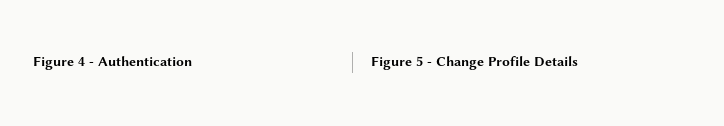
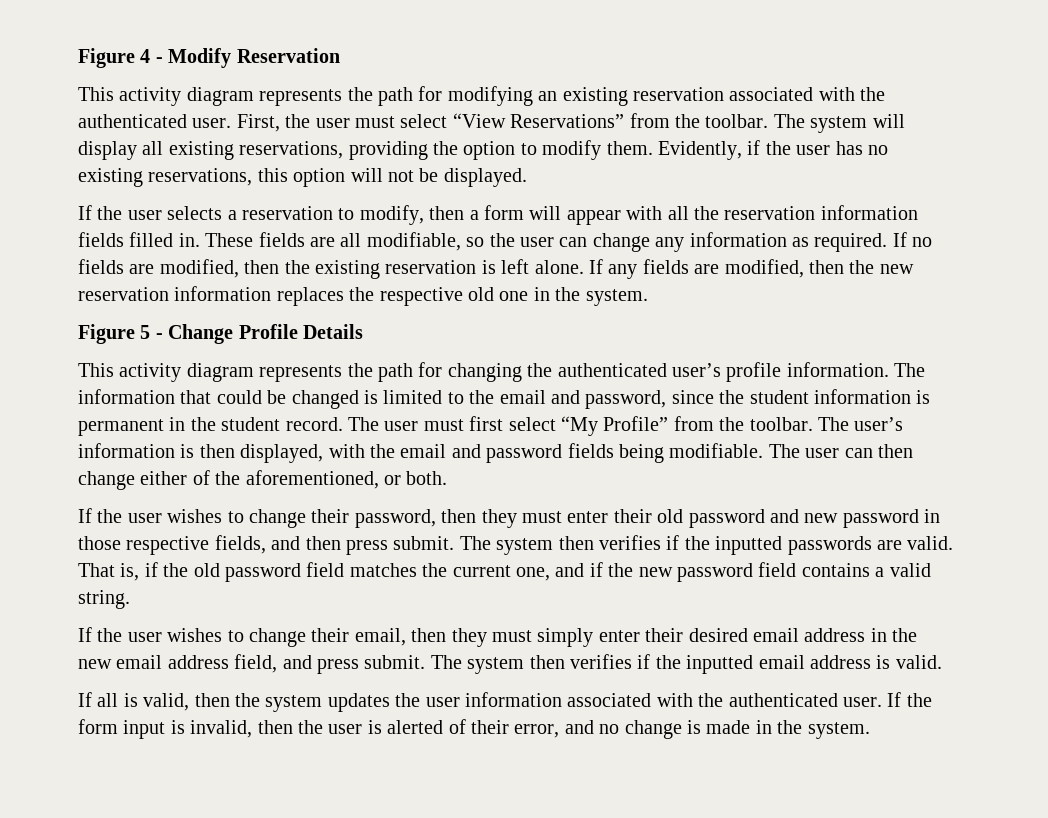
- Figure 4 - Authentication
+ Figure 4 - Modify Reservation
+ This activity diagram represents the path for modifying an existing reservation associated with the authenticated user. First, the user must select “View Reservations” from the toolbar. The system will display all existing reservations, providing the option to modify them. Evidently, if the user has no existing reservations, this option will not be displayed.
+ If the user selects a reservation to modify, then a form will appear with all the reservation information fields filled in. These fields are all modifiable, so the user can change any information as required. If no fields are modified, then the existing reservation is left alone. If any fields are modified, then the new reservation information replaces the respective old one in the system.
+ This activity diagram represents the path for changing the authenticated user’s profile information. The information that could be changed is limited to the email and password, since the student information is permanent in the student record. The user must first select “My Profile” from the toolbar. The user’s information is then displayed, with the email and password fields being modifiable. The user can then change either of the aforementioned, or both.
+ If the user wishes to change their password, then they must enter their old password and new password in those respective fields, and then press submit. The system then verifies if the inputted passwords are valid. That is, if the old password field matches the current one, and if the new password field contains a valid string.
+ If the user wishes to change their email, then they must simply enter their desired email address in the new email address field, and press submit. The system then verifies if the inputted email address is valid.
+ If all is valid, then the system updates the user information associated with the authenticated user. If the form input is invalid, then the user is alerted of their error, and no change is made in the system.

